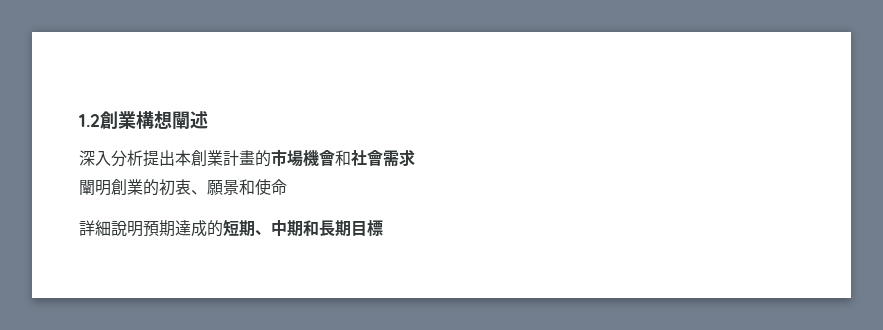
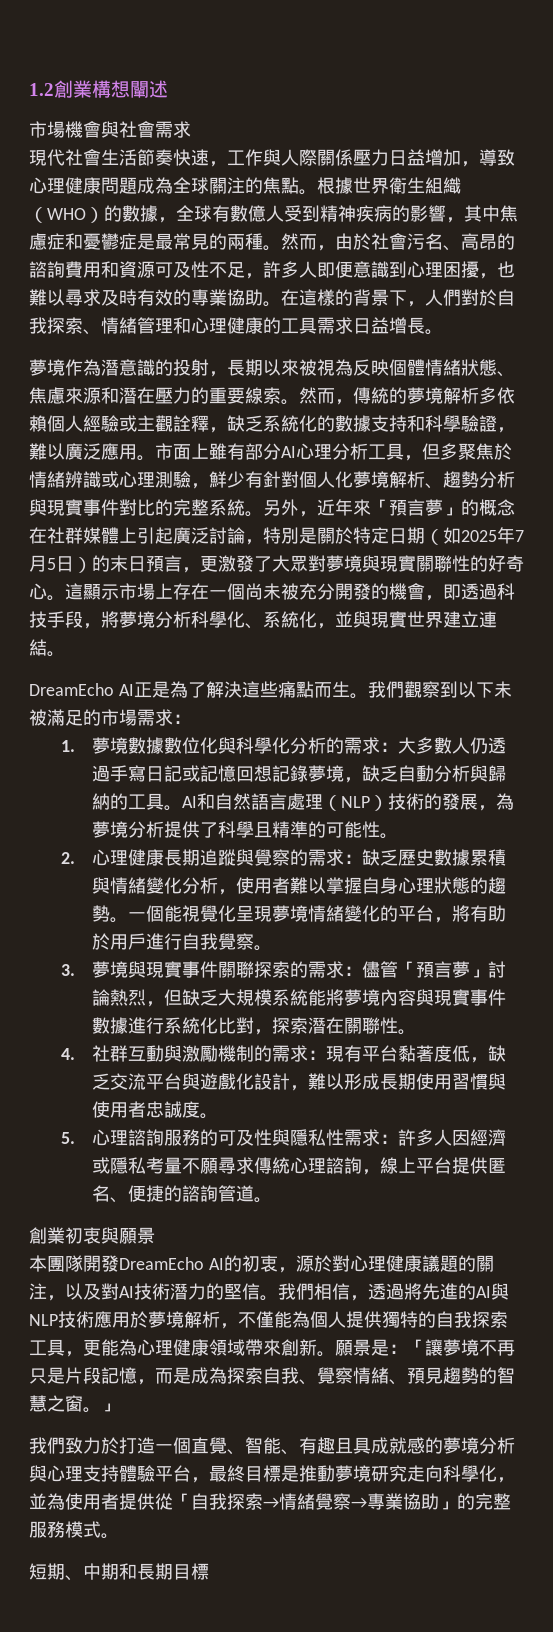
- 深入分析提出本創業計畫的市場機會和社會需求
+ 市場機會與社會需求
- 闡明創業的初衷、願景和使命
- 詳細說明預期達成的短期、中期和長期目標
+ 現代社會生活節奏快速，工作與人際關係壓力日益增加，導致心理健康問題成為全球關注的焦點。根據世界衛生組織（WHO）的數據，全球有數億人受到精神疾病的影響，其中焦慮症和憂鬱症是最常見的兩種。然而，由於社會污名、高昂的諮詢費用和資源可及性不足，許多人即便意識到心理困擾，也難以尋求及時有效的專業協助。在這樣的背景下，人們對於自我探索、情緒管理和心理健康的工具需求日益增長。
+ 夢境作為潛意識的投射，長期以來被視為反映個體情緒狀態、焦慮來源和潛在壓力的重要線索。然而，傳統的夢境解析多依賴個人經驗或主觀詮釋，缺乏系統化的數據支持和科學驗證，難以廣泛應用。市面上雖有部分AI心理分析工具，但多聚焦於情緒辨識或心理測驗，鮮少有針對個人化夢境解析、趨勢分析與現實事件對比的完整系統。另外，近年來「預言夢」的概念在社群媒體上引起廣泛討論，特別是關於特定日期（如2025年7月5日）的末日預言，更激發了大眾對夢境與現實關聯性的好奇心。這顯示市場上存在一個尚未被充分開發的機會，即透過科技手段，將夢境分析科學化、系統化，並與現實世界建立連結。
+ DreamEcho AI正是為了解決這些痛點而生。我們觀察到以下未被滿足的市場需求：
+ 1.夢境數據數位化與科學化分析的需求：大多數人仍透過手寫日記或記憶回想記錄夢境，缺乏自動分析與歸納的工具。AI和自然語言處理（NLP）技術的發展，為夢境分析提供了科學且精準的可能性。
+ 2.心理健康長期追蹤與覺察的需求：缺乏歷史數據累積與情緒變化分析，使用者難以掌握自身心理狀態的趨勢。一個能視覺化呈現夢境情緒變化的平台，將有助於用戶進行自我覺察。
+ 3.夢境與現實事件關聯探索的需求：儘管「預言夢」討論熱烈，但缺乏大規模系統能將夢境內容與現實事件數據進行系統化比對，探索潛在關聯性。
+ 4.社群互動與激勵機制的需求：現有平台黏著度低，缺乏交流平台與遊戲化設計，難以形成長期使用習慣與使用者忠誠度。
+ 5.心理諮詢服務的可及性與隱私性需求：許多人因經濟或隱私考量不願尋求傳統心理諮詢，線上平台提供匿名、便捷的諮詢管道。
+ 創業初衷與願景
+ 本團隊開發DreamEcho AI的初衷，源於對心理健康議題的關注，以及對AI技術潛力的堅信。我們相信，透過將先進的AI與NLP技術應用於夢境解析，不僅能為個人提供獨特的自我探索工具，更能為心理健康領域帶來創新。願景是：「讓夢境不再只是片段記憶，而是成為探索自我、覺察情緒、預見趨勢的智慧之窗。」
+ 我們致力於打造一個直覺、智能、有趣且具成就感的夢境分析與心理支持體驗平台，最終目標是推動夢境研究走向科學化，並為使用者提供從「自我探索→情緒覺察→專業協助」的完整服務模式。
+ 短期、中期和長期目標

